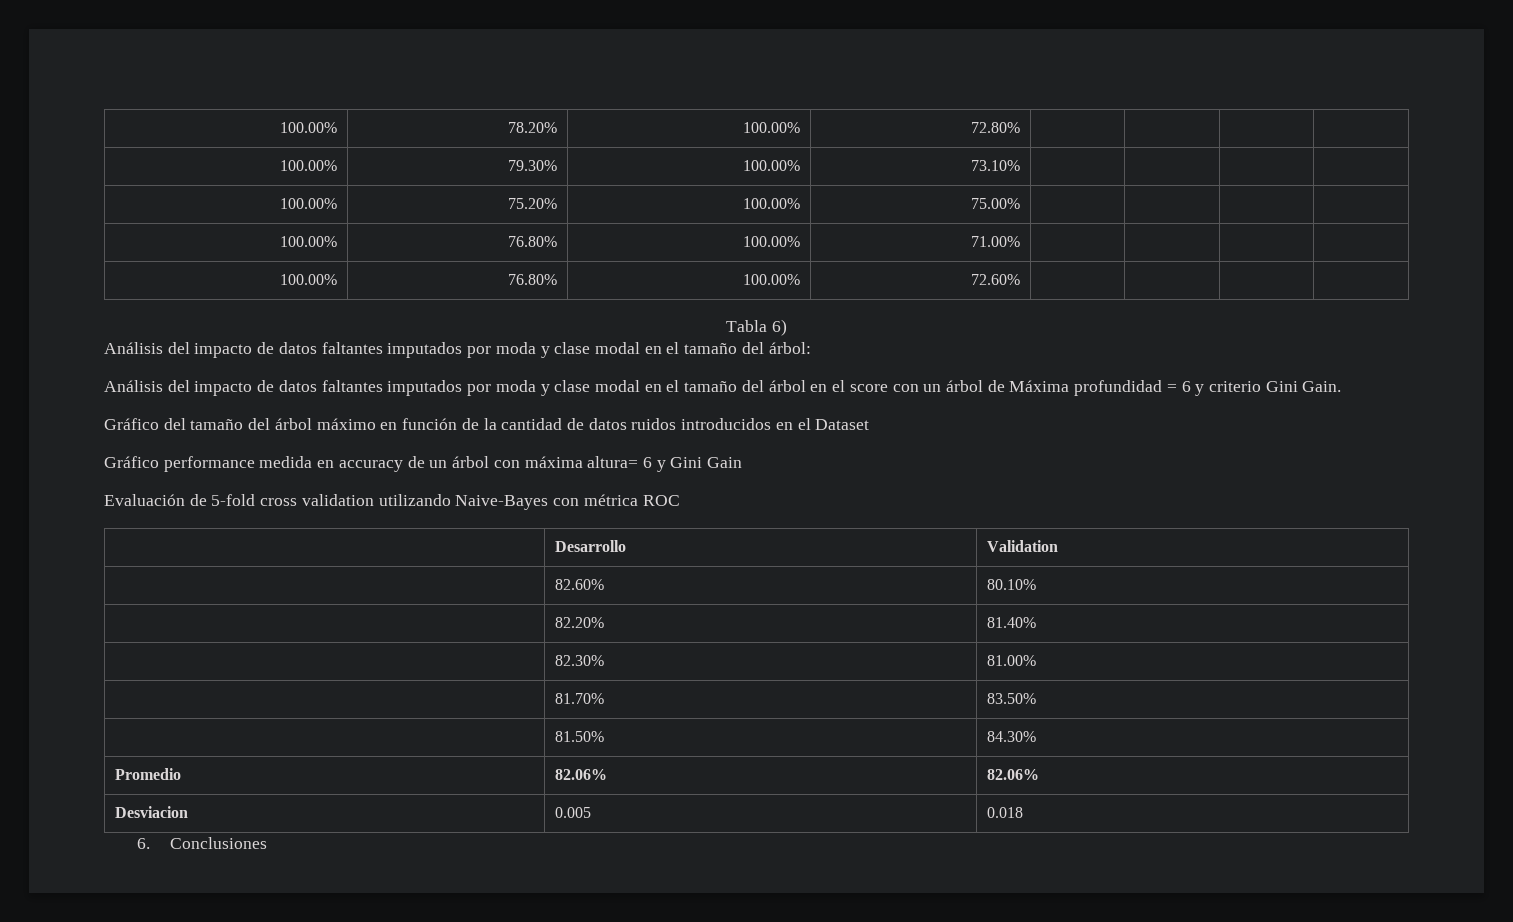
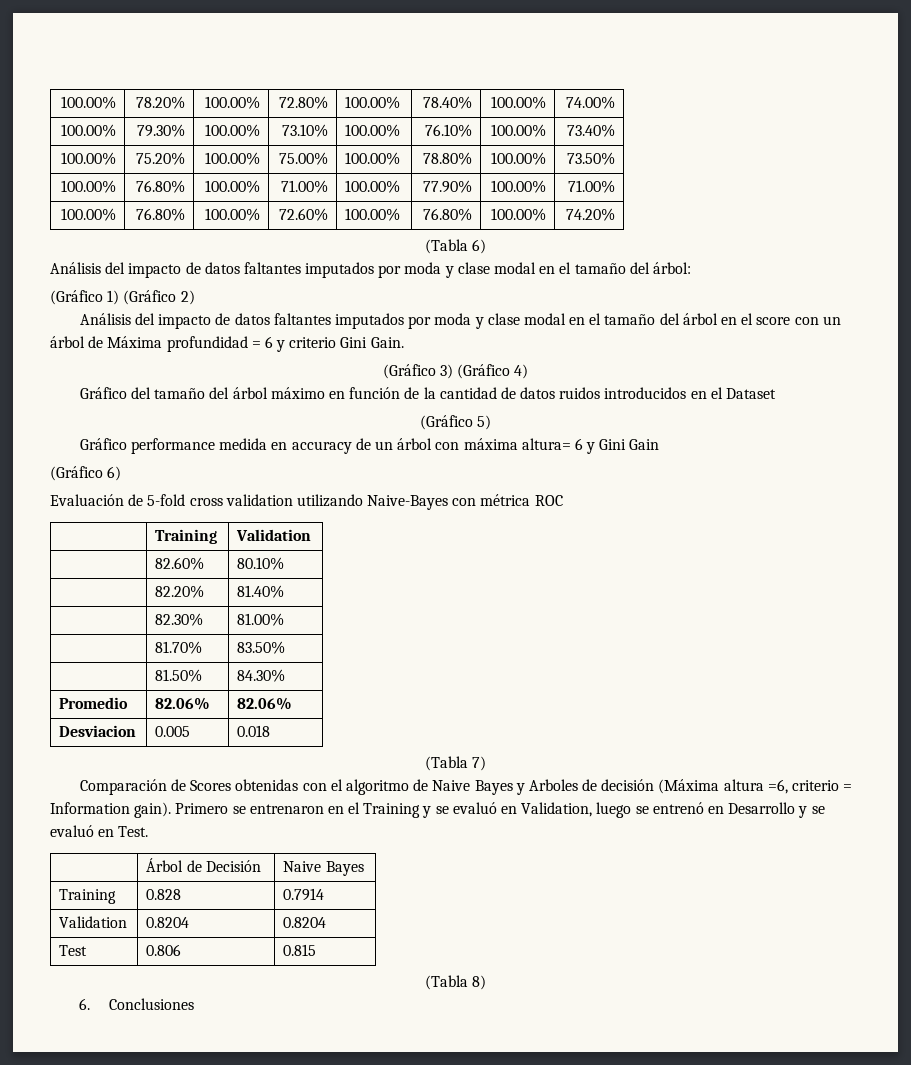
- 100.00% | 78.20% | 100.00% | 72.80% | | | |
+ 100.00% | 78.20% | 100.00% | 72.80% | 100.00% | 78.40% | 100.00% | 74.00%
- 100.00% | 79.30% | 100.00% | 73.10% | | | |
+ 100.00% | 79.30% | 100.00% | 73.10% | 100.00% | 76.10% | 100.00% | 73.40%
- 100.00% | 75.20% | 100.00% | 75.00% | | | |
+ 100.00% | 75.20% | 100.00% | 75.00% | 100.00% | 78.80% | 100.00% | 73.50%
- 100.00% | 76.80% | 100.00% | 71.00% | | | |
+ 100.00% | 76.80% | 100.00% | 71.00% | 100.00% | 77.90% | 100.00% | 71.00%
- 100.00% | 76.80% | 100.00% | 72.60% | | | |
- Tabla 6)
+ 100.00% | 76.80% | 100.00% | 72.60% | 100.00% | 76.80% | 100.00% | 74.20%
+ (Tabla 6)
+ (Gráfico 1) (Gráfico 2)
+ (Gráfico 3) (Gráfico 4)
+ (Gráfico 5)
+ (Gráfico 6)
- | Desarrollo | Validation
+ | Training | Validation
+ (Tabla 7)
+ Comparación de Scores obtenidas con el algoritmo de Naive Bayes y Arboles de decisión (Máxima altura =6, criterio = Information gain). Primero se entrenaron en el Training y se evaluó en Validation, luego se entrenó en Desarrollo y se evaluó en Test.
+ | Árbol de Decisión | Naive Bayes
+ Training | 0.828 | 0.7914
+ Validation | 0.8204 | 0.8204
+ Test | 0.806 | 0.815
+ (Tabla 8)

